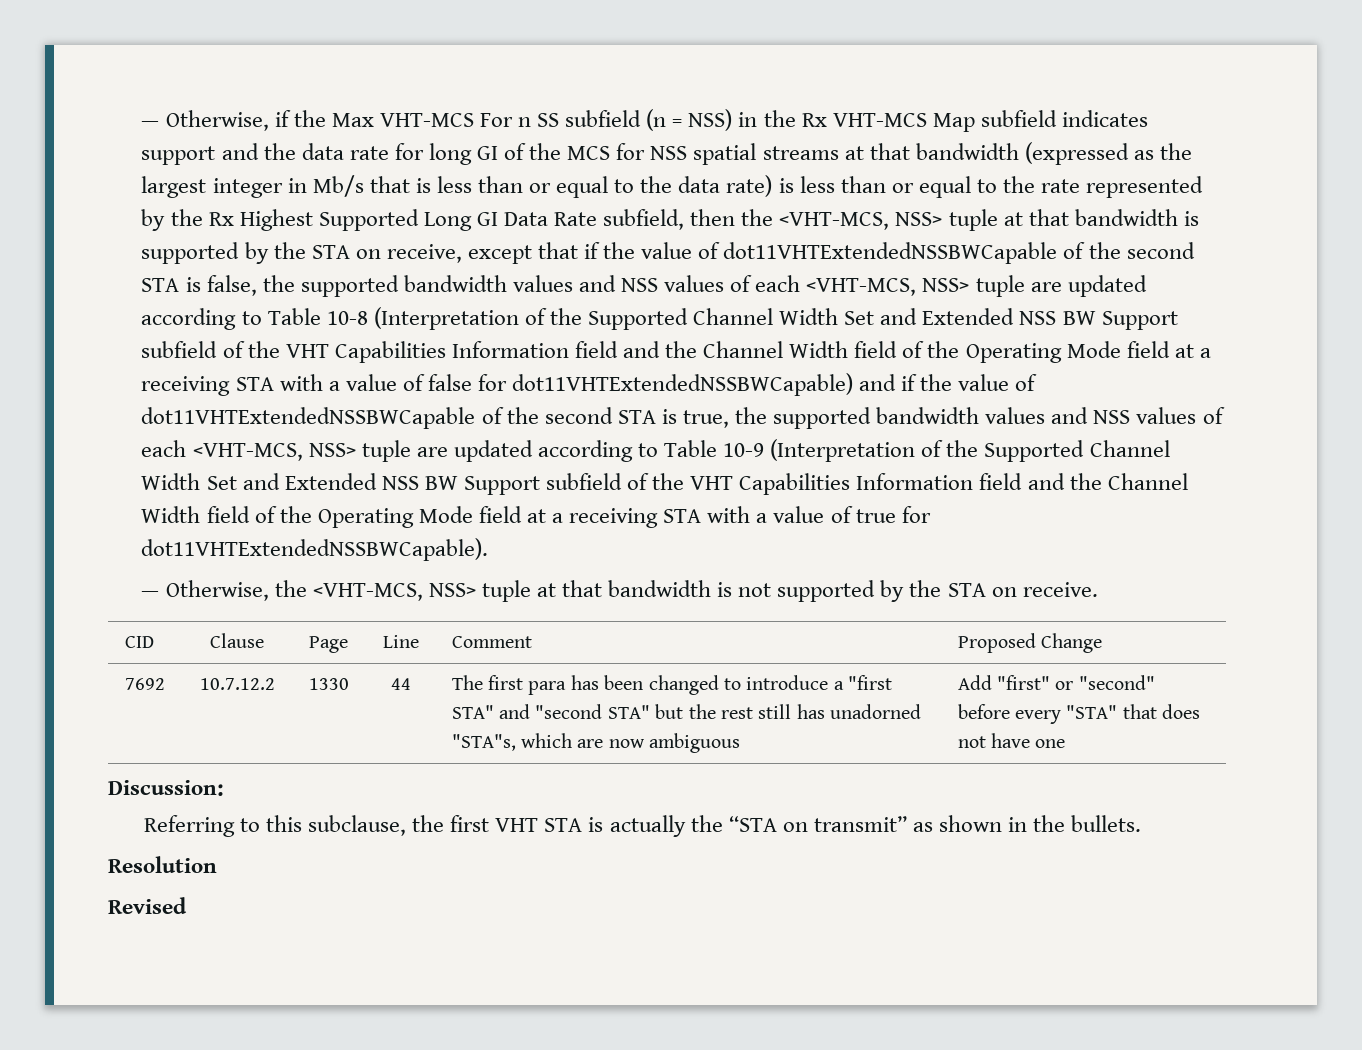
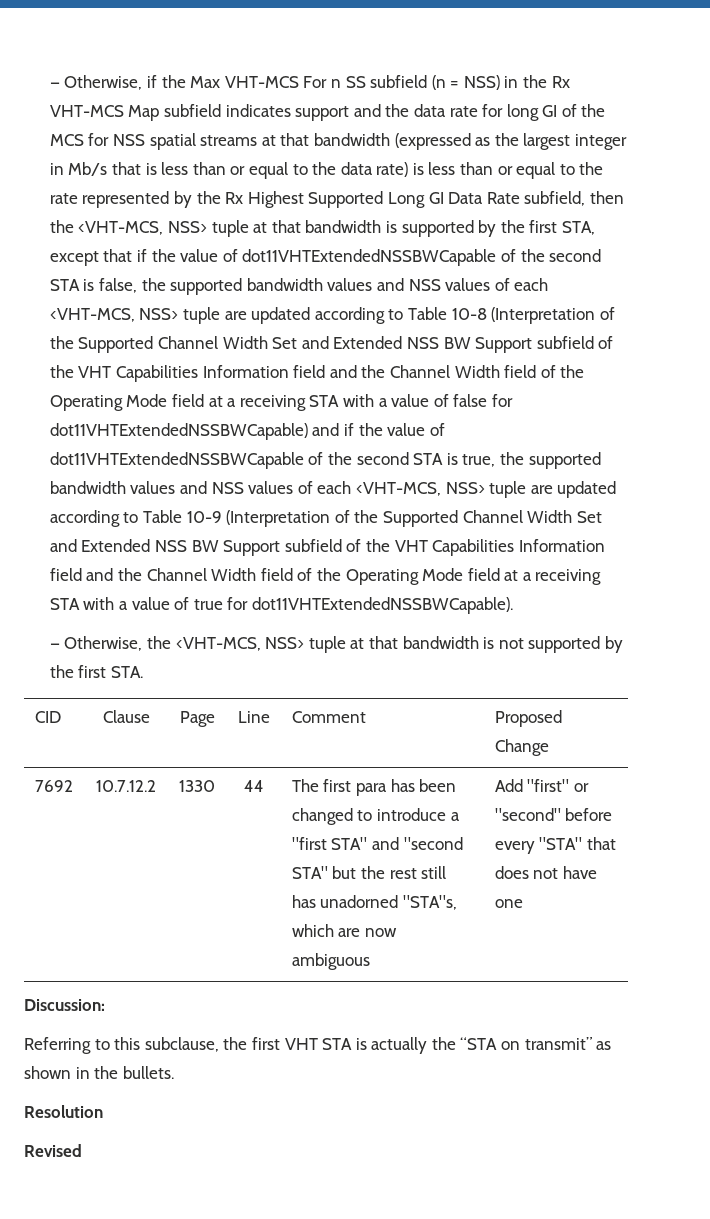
- — Otherwise, if the Max VHT-MCS For n SS subfield (n = NSS) in the Rx VHT-MCS Map subfield indicates support and the data rate for long GI of the MCS for NSS spatial streams at that bandwidth (expressed as the largest integer in Mb/s that is less than or equal to the data rate) is less than or equal to the rate represented by the Rx Highest Supported Long GI Data Rate subfield, then the <VHT-MCS, NSS> tuple at that bandwidth is supported by the STA on receive, except that if the value of dot11VHTExtendedNSSBWCapable of the second STA is false, the supported bandwidth values and NSS values of each <VHT-MCS, NSS> tuple are updated according to Table 10-8 (Interpretation of the Supported Channel Width Set and Extended NSS BW Support subfield of the VHT Capabilities Information field and the Channel Width field of the Operating Mode field at a receiving STA with a value of false for dot11VHTExtendedNSSBWCapable) and if the value of dot11VHTExtendedNSSBWCapable of the second STA is true, the supported bandwidth values and NSS values of each <VHT-MCS, NSS> tuple are updated according to Table 10-9 (Interpretation of the Supported Channel Width Set and Extended NSS BW Support subfield of the VHT Capabilities Information field and the Channel Width field of the Operating Mode field at a receiving STA with a value of true for dot11VHTExtendedNSSBWCapable).
+ — Otherwise, if the Max VHT-MCS For n SS subfield (n = NSS) in the Rx VHT-MCS Map subfield indicates support and the data rate for long GI of the MCS for NSS spatial streams at that bandwidth (expressed as the largest integer in Mb/s that is less than or equal to the data rate) is less than or equal to the rate represented by the Rx Highest Supported Long GI Data Rate subfield, then the <VHT-MCS, NSS> tuple at that bandwidth is supported by the first STA, except that if the value of dot11VHTExtendedNSSBWCapable of the second STA is false, the supported bandwidth values and NSS values of each <VHT-MCS, NSS> tuple are updated according to Table 10-8 (Interpretation of the Supported Channel Width Set and Extended NSS BW Support subfield of the VHT Capabilities Information field and the Channel Width field of the Operating Mode field at a receiving STA with a value of false for dot11VHTExtendedNSSBWCapable) and if the value of dot11VHTExtendedNSSBWCapable of the second STA is true, the supported bandwidth values and NSS values of each <VHT-MCS, NSS> tuple are updated according to Table 10-9 (Interpretation of the Supported Channel Width Set and Extended NSS BW Support subfield of the VHT Capabilities Information field and the Channel Width field of the Operating Mode field at a receiving STA with a value of true for dot11VHTExtendedNSSBWCapable).
- — Otherwise, the <VHT-MCS, NSS> tuple at that bandwidth is not supported by the STA on receive.
+ — Otherwise, the <VHT-MCS, NSS> tuple at that bandwidth is not supported by the first STA.

